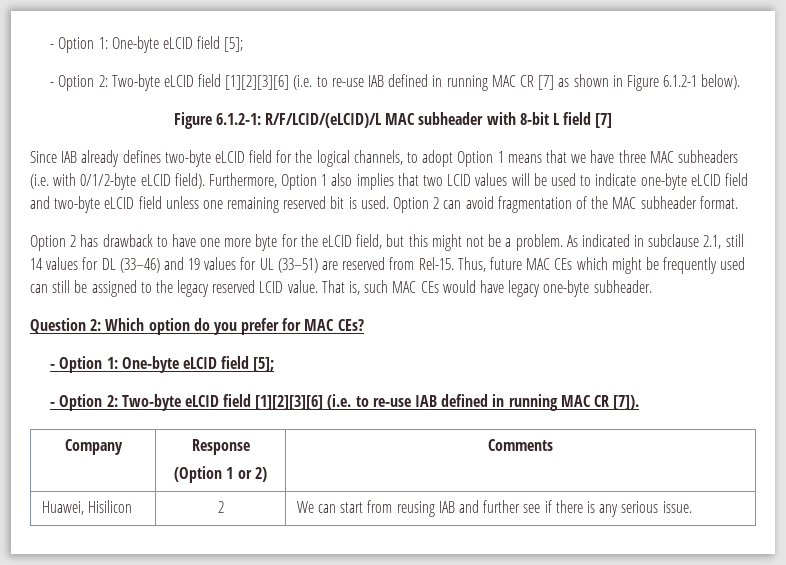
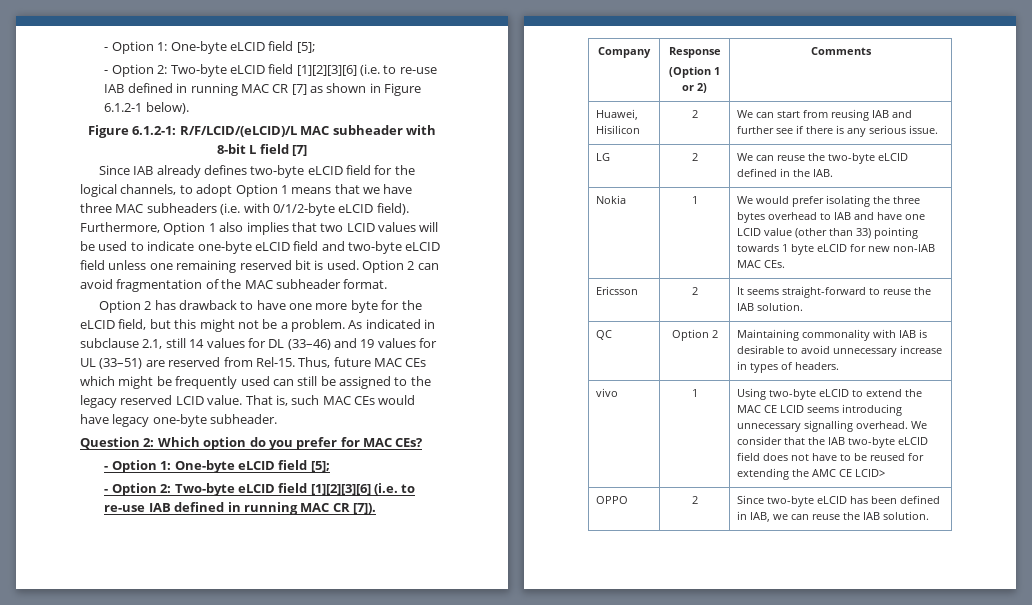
+ LG | 2 | We can reuse the two-byte eLCID defined in the IAB.
+ Nokia | 1 | We would prefer isolating the three bytes overhead to IAB and have one LCID value (other than 33) pointing towards 1 byte eLCID for new non-IAB MAC CEs.
+ Ericsson | 2 | It seems straight-forward to reuse the IAB solution.
+ QC | Option 2 | Maintaining commonality with IAB is desirable to avoid unnecessary increase in types of headers.
+ vivo | 1 | Using two-byte eLCID to extend the MAC CE LCID seems introducing unnecessary signalling overhead. We consider that the IAB two-byte eLCID field does not have to be reused for extending the AMC CE LCID>
+ OPPO | 2 | Since two-byte eLCID has been defined in IAB, we can reuse the IAB solution.

